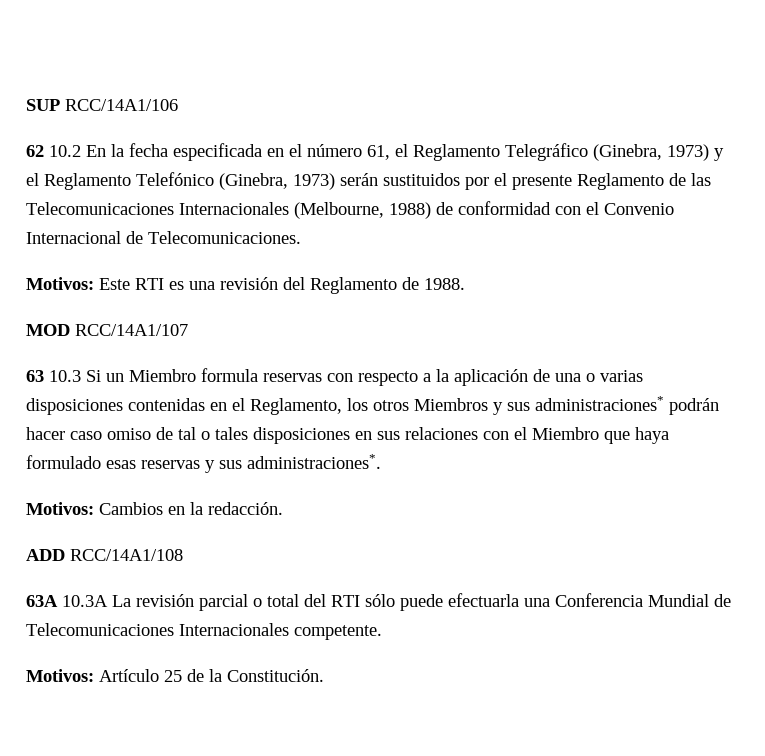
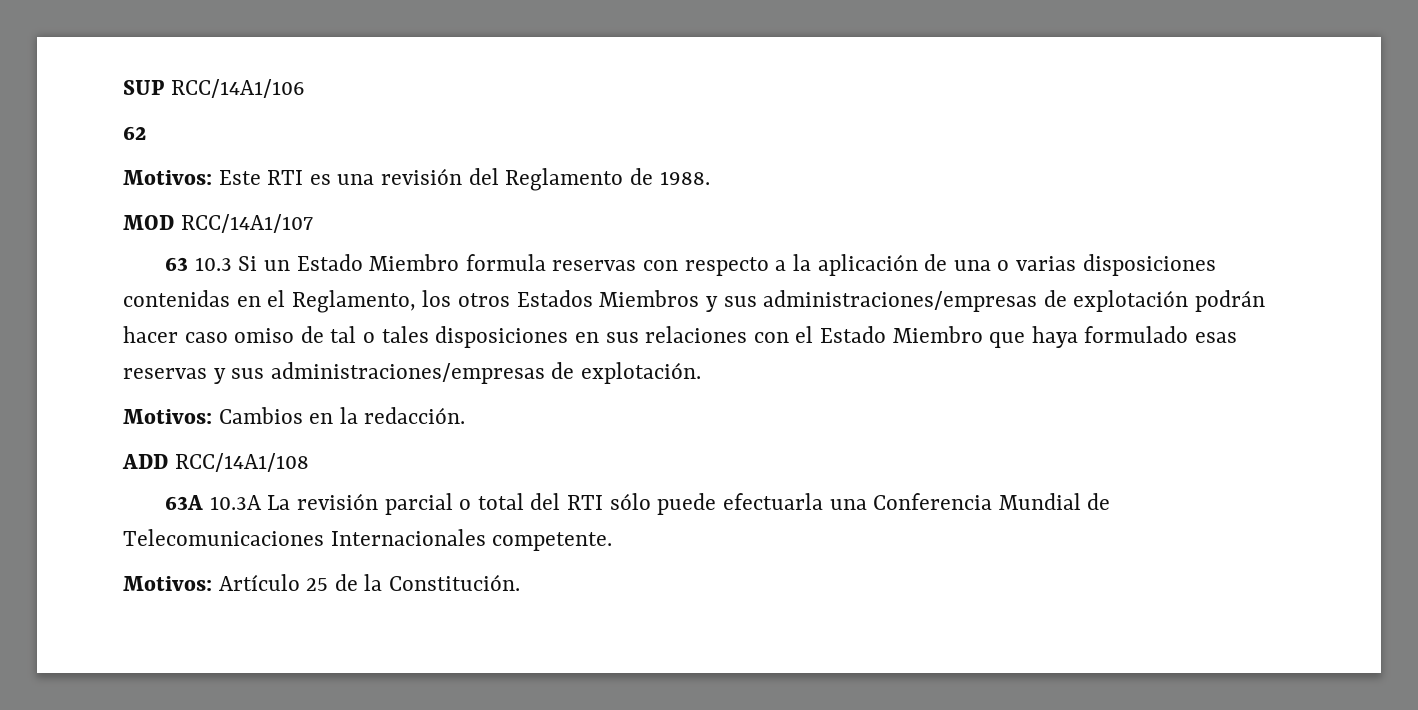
- 62 10.2 En la fecha especificada en el número 61, el Reglamento Telegráfico (Ginebra, 1973) y el Reglamento Telefónico (Ginebra, 1973) serán sustituidos por el presente Reglamento de las Telecomunicaciones Internacionales (Melbourne, 1988) de conformidad con el Convenio Internacional de Telecomunicaciones.
+ 62
- 63 10.3 Si un Miembro formula reservas con respecto a la aplicación de una o varias disposiciones contenidas en el Reglamento, los otros Miembros y sus administraciones* podrán hacer caso omiso de tal o tales disposiciones en sus relaciones con el Miembro que haya formulado esas reservas y sus administraciones*.
+ 63 10.3 Si un Estado Miembro formula reservas con respecto a la aplicación de una o varias disposiciones contenidas en el Reglamento, los otros Estados Miembros y sus administraciones/empresas de explotación podrán hacer caso omiso de tal o tales disposiciones en sus relaciones con el Estado Miembro que haya formulado esas reservas y sus administraciones/empresas de explotación.

